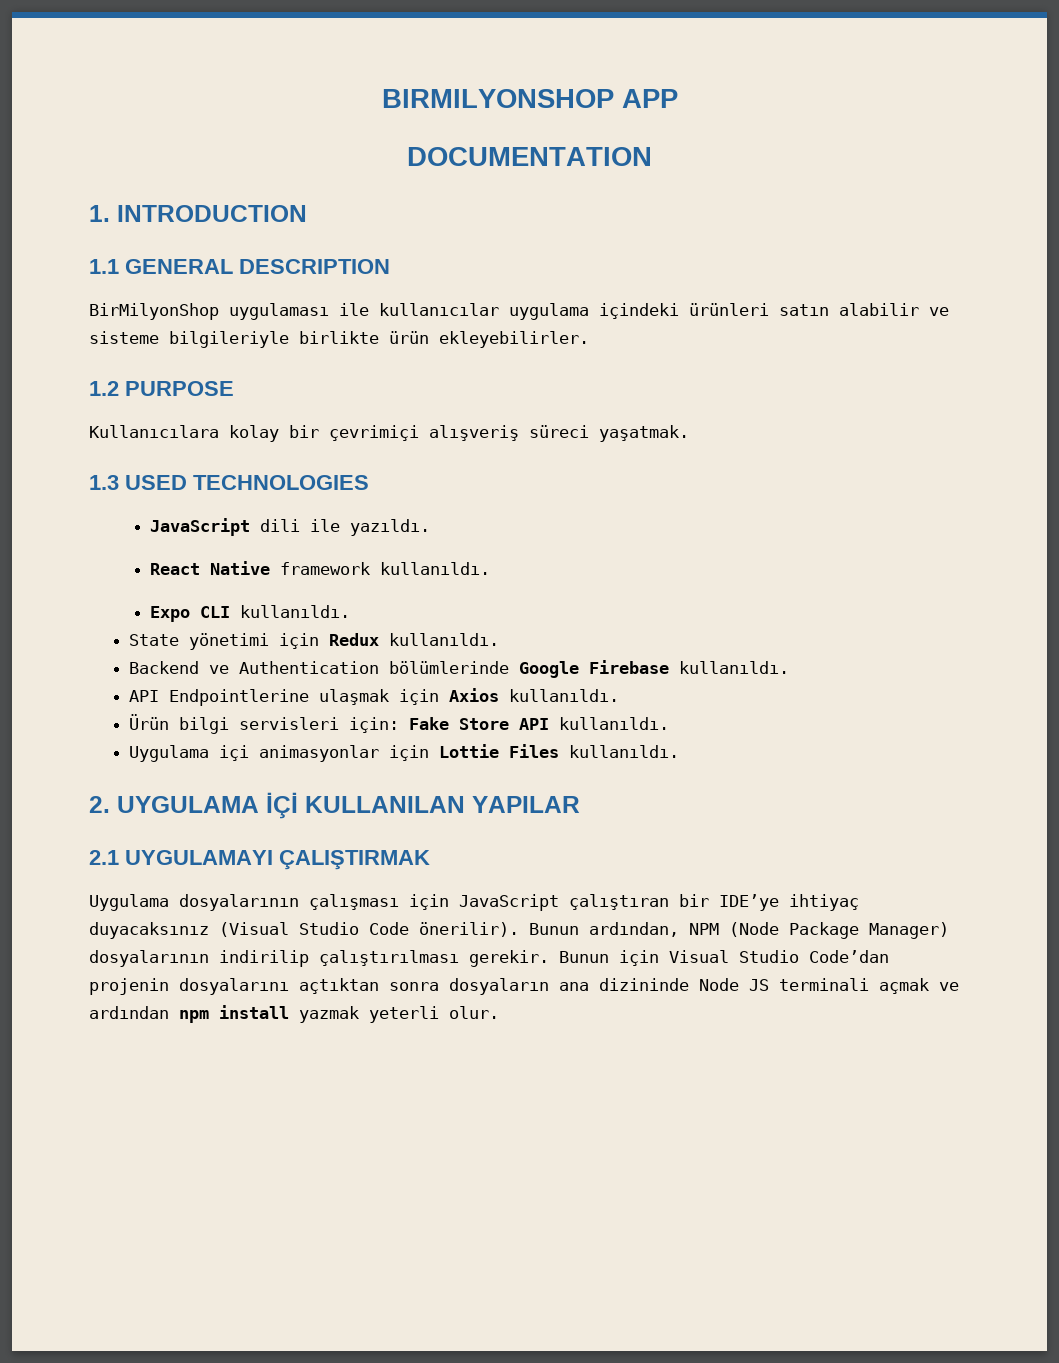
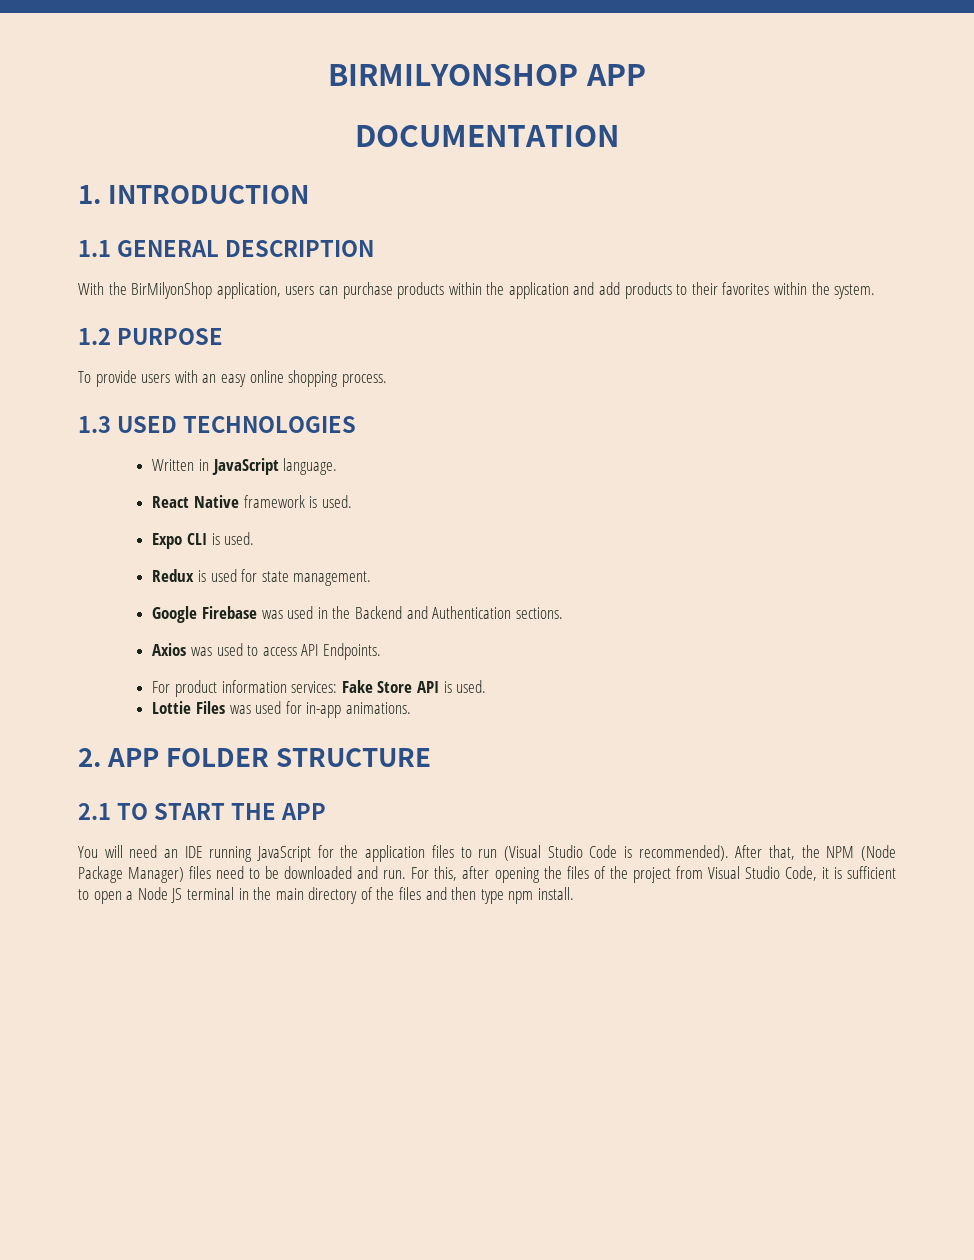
- BirMilyonShop uygulaması ile kullanıcılar uygulama içindeki ürünleri satın alabilir ve sisteme bilgileriyle birlikte ürün ekleyebilirler.
+ With the BirMilyonShop application, users can purchase products within the application and add products to their favorites within the system.
  1.2 PURPOSE
- Kullanıcılara kolay bir çevrimiçi alışveriş süreci yaşatmak.
+ To provide users with an easy online shopping process.
- JavaScript dili ile yazıldı.
+ Written in JavaScript language.
- React Native framework kullanıldı.
+ React Native framework is used.
- Expo CLI kullanıldı.
- State yönetimi için Redux kullanıldı.
- Backend ve Authentication bölümlerinde Google Firebase kullanıldı.
- API Endpointlerine ulaşmak için Axios kullanıldı.
- Ürün bilgi servisleri için: Fake Store API kullanıldı.
- Uygulama içi animasyonlar için Lottie Files kullanıldı.
- 2. UYGULAMA İÇİ KULLANILAN YAPILAR
- 2.1 UYGULAMAYI ÇALIŞTIRMAK
- Uygulama dosyalarının çalışması için JavaScript çalıştıran bir IDE’ye ihtiyaç duyacaksınız (Visual Studio Code önerilir). Bunun ardından, NPM (Node Package Manager) dosyalarının indirilip çalıştırılması gerekir. Bunun için Visual Studio Code’dan projenin dosyalarını açtıktan sonra dosyaların ana dizininde Node JS terminali açmak ve ardından npm install yazmak yeterli olur.
+ Expo CLI is used.
+ Redux is used for state management.
+ Google Firebase was used in the Backend and Authentication sections.
+ Axios was used to access API Endpoints.
+ For product information services: Fake Store API is used.
+ Lottie Files was used for in-app animations.
+ 2. APP FOLDER STRUCTURE
+ 2.1 TO START THE APP
+ You will need an IDE running JavaScript for the application files to run (Visual Studio Code is recommended). After that, the NPM (Node Package Manager) files need to be downloaded and run. For this, after opening the files of the project from Visual Studio Code, it is sufficient to open a Node JS terminal in the main directory of the files and then type npm install.

